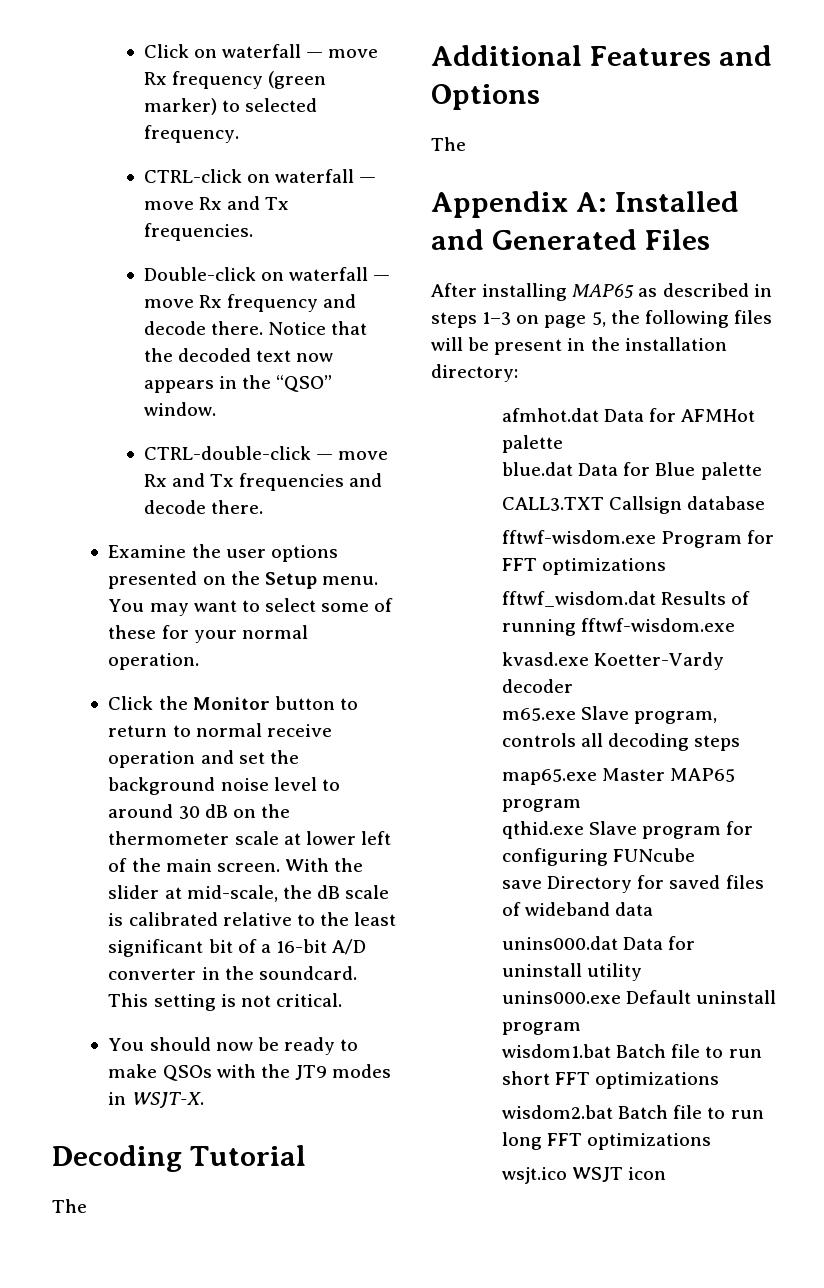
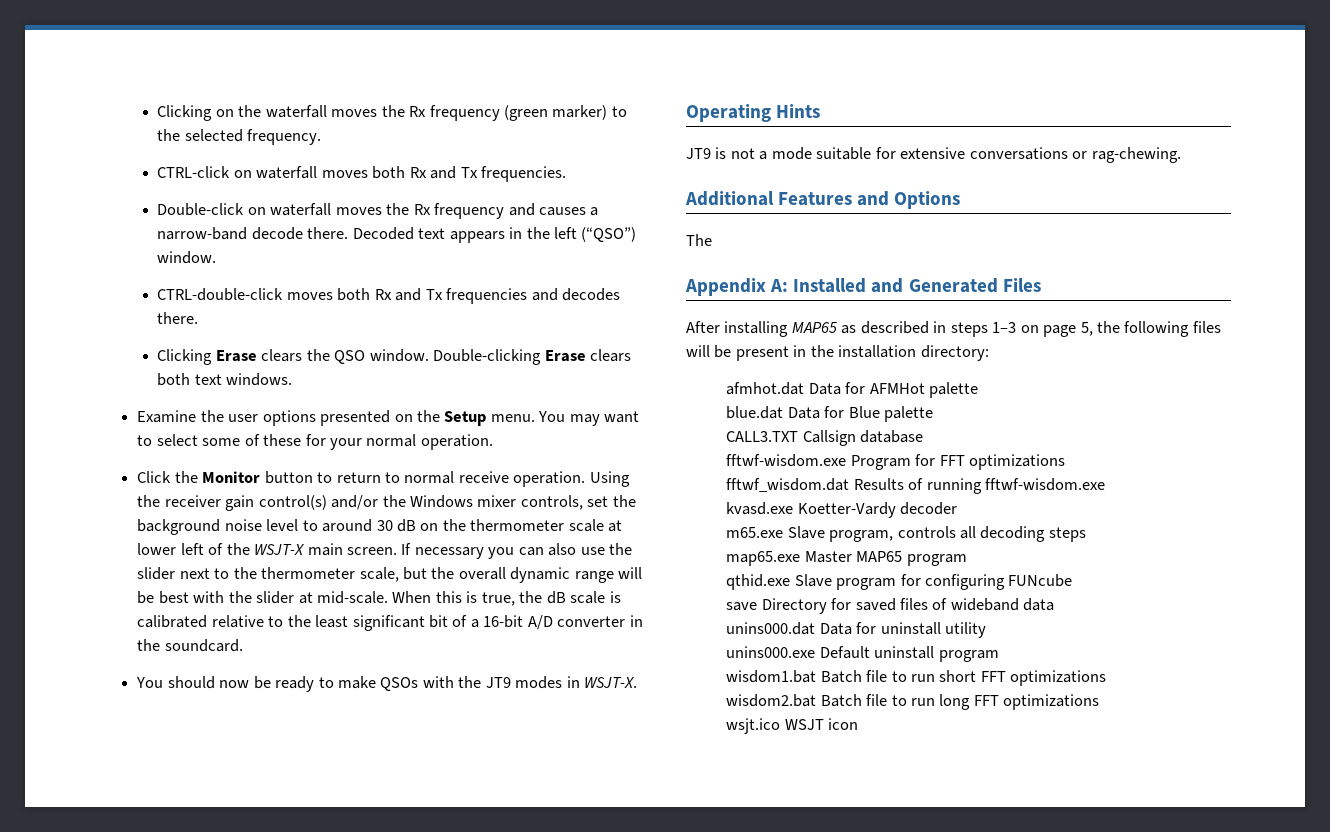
- Click on waterfall — move Rx frequency (green marker) to selected frequency.
+ Clicking on the waterfall moves the Rx frequency (green marker) to the selected frequency.
- CTRL-click on waterfall — move Rx and Tx frequencies.
+ CTRL-click on waterfall moves both Rx and Tx frequencies.
- Double-click on waterfall — move Rx frequency and decode there. Notice that the decoded text now appears in the “QSO” window.
+ Double-click on waterfall moves the Rx frequency and causes a narrow-band decode there. Decoded text appears in the left (“QSO”) window.
- CTRL-double-click — move Rx and Tx frequencies and decode there.
+ CTRL-double-click moves both Rx and Tx frequencies and decodes there.
+ Clicking Erase clears the QSO window. Double-clicking Erase clears both text windows.
- Click the Monitor button to return to normal receive operation and set the background noise level to around 30 dB on the thermometer scale at lower left of the main screen.
+ Click the Monitor button to return to normal receive operation. Using the receiver gain control(s) and/or the Windows mixer controls, set the background noise level to around 30 dB on the thermometer scale at lower left of the WSJT-X main screen.
- With the slider at mid-scale, the dB scale is calibrated relative to the least significant bit of a 16-bit A/D converter in the soundcard. This setting is not critical.
+ If necessary you can also use the slider next to the thermometer scale, but the overall dynamic range will be best with the slider at mid-scale. When this is true, the dB scale is calibrated relative to the least significant bit of a 16-bit A/D converter in the soundcard.
- Decoding Tutorial
- The
+ Operating Hints
+ JT9 is not a mode suitable for extensive conversations or rag-chewing.

